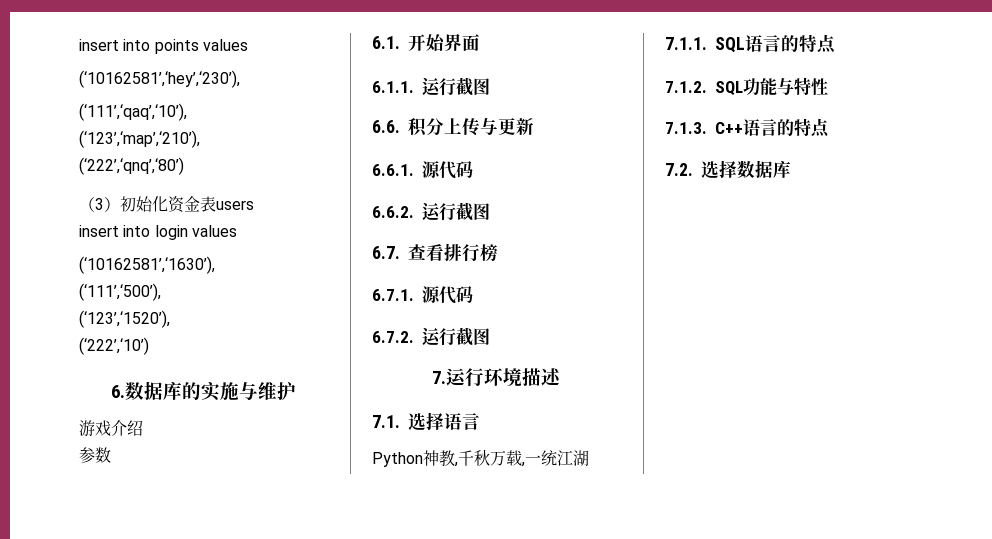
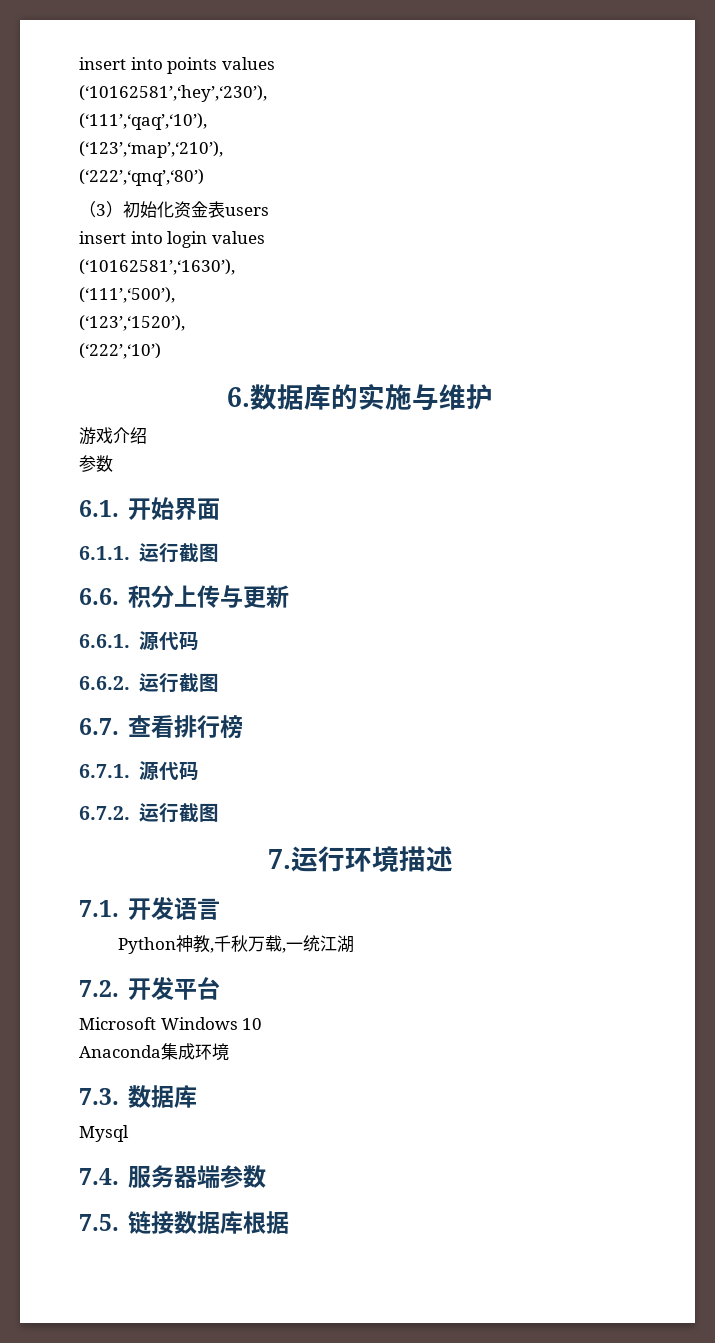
- 7.1.选择语言
+ 7.1.开发语言
- 7.1.1. SQL语言的特点
- 7.1.2. SQL功能与特性
- 7.1.3. C++语言的特点
- 7.2.选择数据库
+ 7.2.开发平台
+ Microsoft Windows 10
+ Anaconda集成环境
+ 7.3.数据库
+ Mysql
+ 7.4.服务器端参数
+ 7.5.链接数据库根据

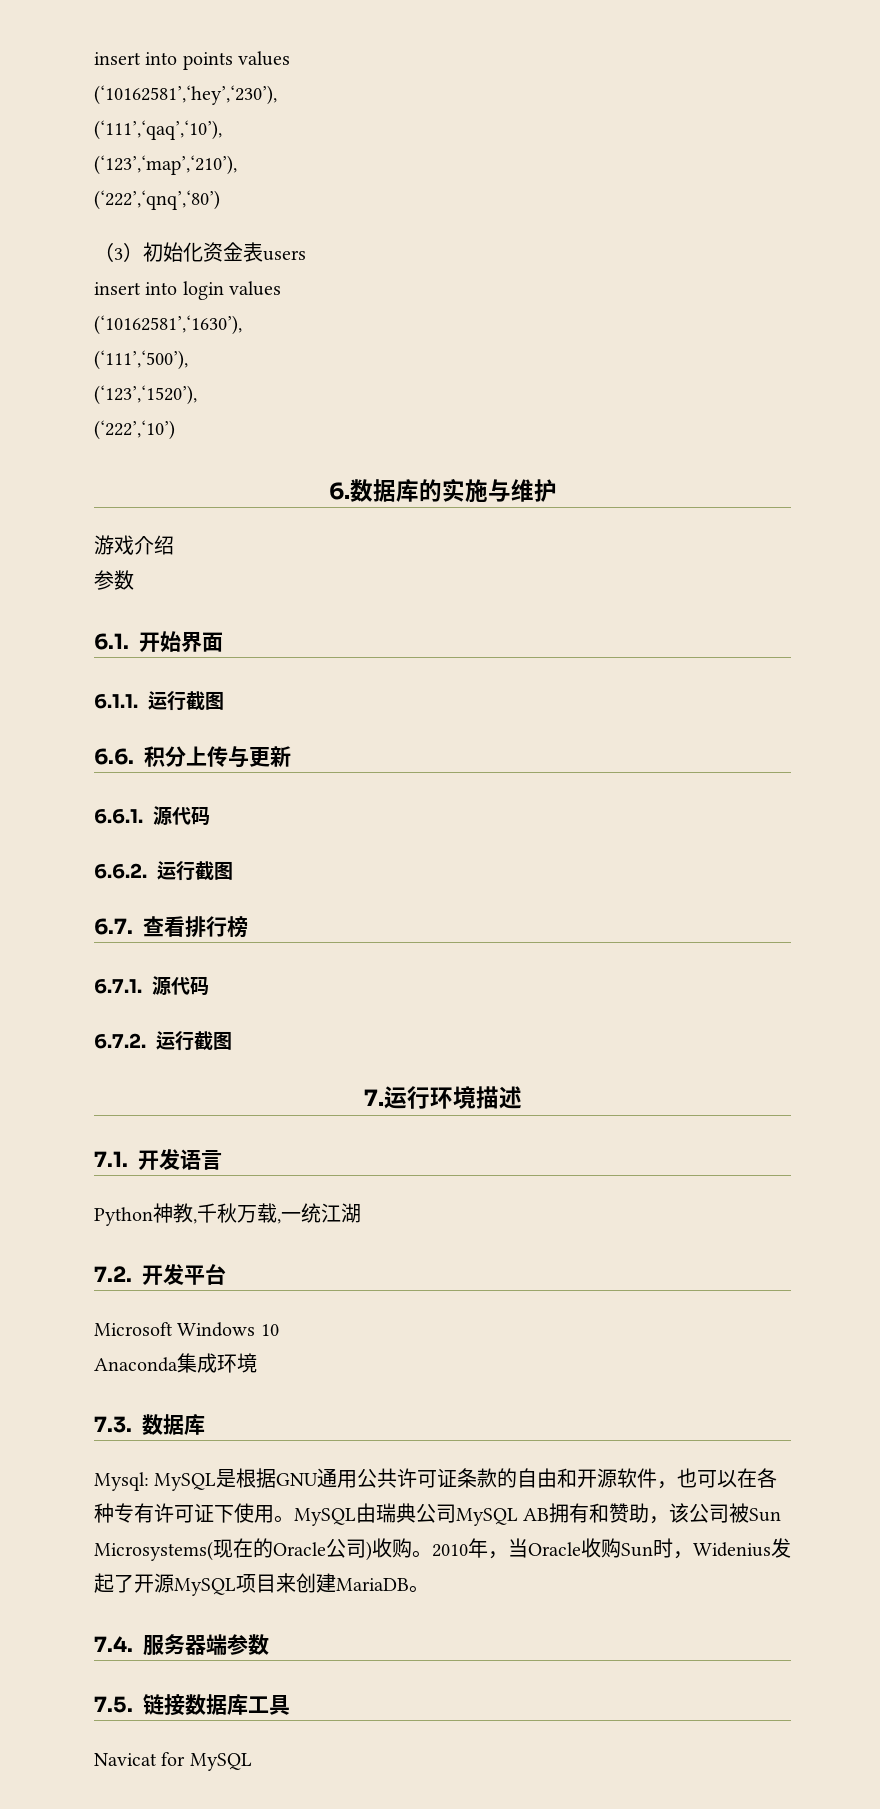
- Mysql
+ Mysql: MySQL是根据GNU通用公共许可证条款的自由和开源软件，也可以在各种专有许可证下使用。MySQL由瑞典公司MySQL AB拥有和赞助，该公司被Sun Microsystems(现在的Oracle公司)收购。2010年，当Oracle收购Sun时，Widenius发起了开源MySQL项目来创建MariaDB。
- 7.5.链接数据库根据
+ 7.5.链接数据库工具
+ Navicat for MySQL

